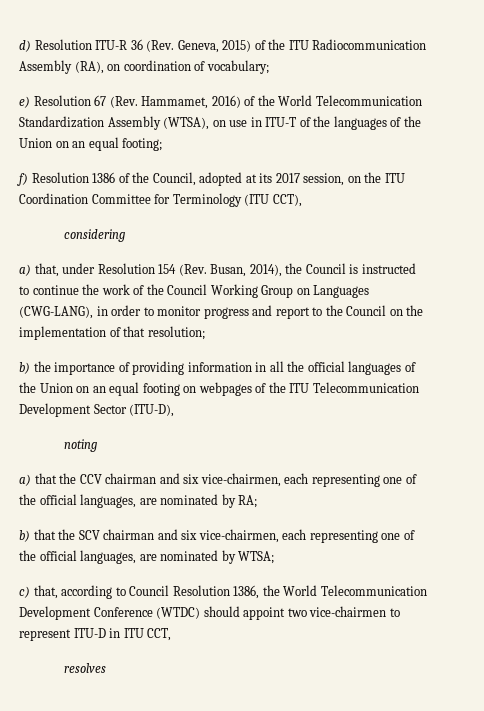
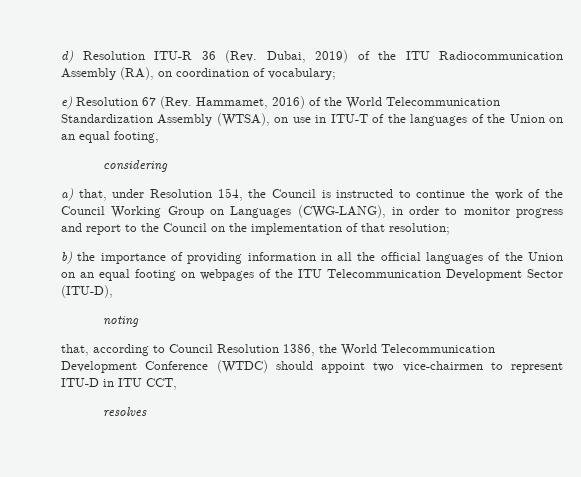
- d) Resolution ITU-R 36 (Rev. Geneva, 2015) of the ITU Radiocommunication Assembly (RA), on coordination of vocabulary;
+ d) Resolution ITU-R 36 (Rev. Dubai, 2019) of the ITU Radiocommunication Assembly (RA), on coordination of vocabulary;
- e) Resolution 67 (Rev. Hammamet, 2016) of the World Telecommunication Standardization Assembly (WTSA), on use in ITU-T of the languages of the Union on an equal footing;
- f) Resolution 1386 of the Council, adopted at its 2017 session, on the ITU Coordination Committee for Terminology (ITU CCT),
+ e) Resolution 67 (Rev. Hammamet, 2016) of the World Telecommunication Standardization Assembly (WTSA), on use in ITU-T of the languages of the Union on an equal footing,
- a) that, under Resolution 154 (Rev. Busan, 2014), the Council is instructed to continue the work of the Council Working Group on Languages (CWG-LANG), in order to monitor progress and report to the Council on the implementation of that resolution;
+ a) that, under Resolution 154, the Council is instructed to continue the work of the Council Working Group on Languages (CWG-LANG), in order to monitor progress and report to the Council on the implementation of that resolution;
- a) that the CCV chairman and six vice-chairmen, each representing one of the official languages, are nominated by RA;
- b) that the SCV chairman and six vice-chairmen, each representing one of the official languages, are nominated by WTSA;
- c) that, according to Council Resolution 1386, the World Telecommunication Development Conference (WTDC) should appoint two vice-chairmen to represent ITU-D in ITU CCT,
+ that, according to Council Resolution 1386, the World Telecommunication Development Conference (WTDC) should appoint two vice-chairmen to represent ITU-D in ITU CCT,

